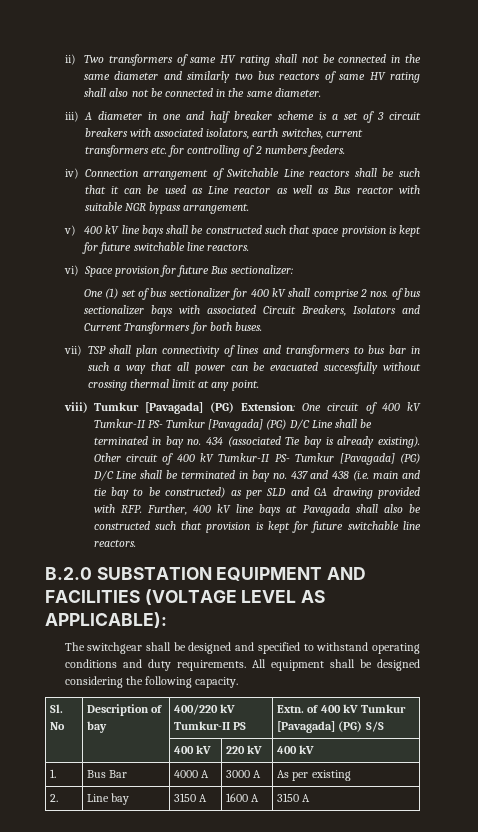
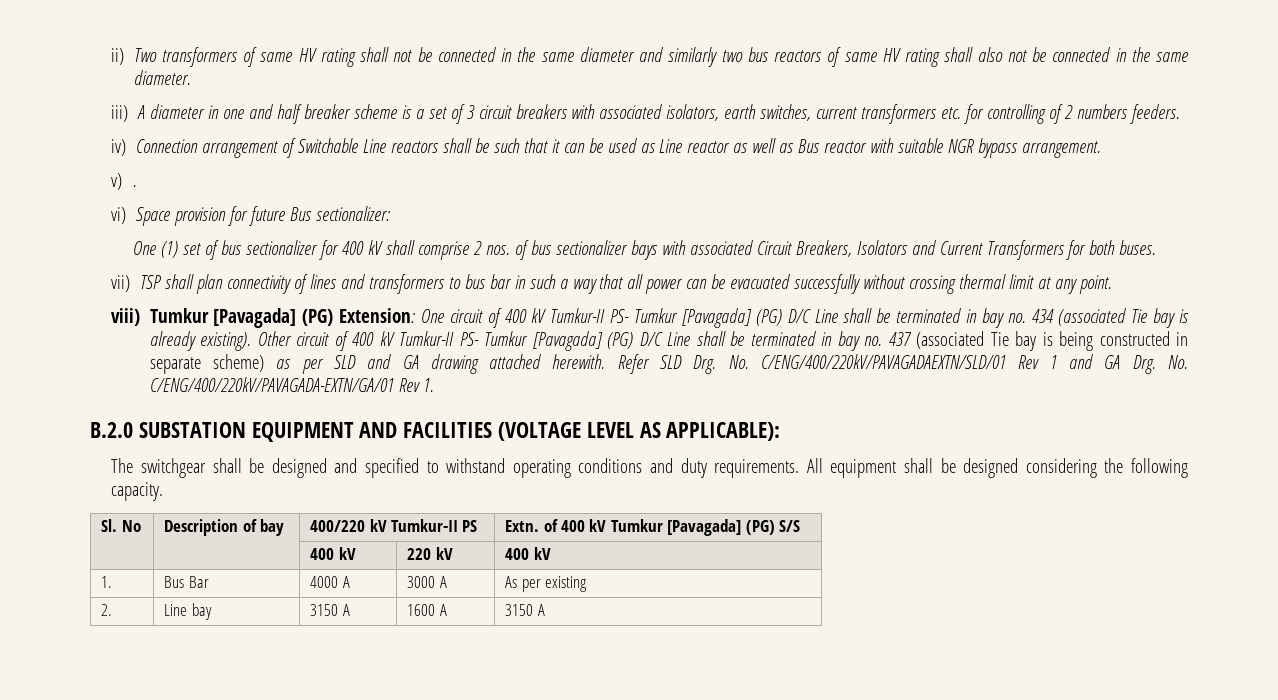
- v) 400 kV line bays shall be constructed such that space provision is kept for future switchable line reactors.
+ v) .
- Other circuit of 400 kV Tumkur-II PS- Tumkur [Pavagada] (PG) D/C Line shall be terminated in bay no. 437 and 438 (i.e. main and tie bay to be constructed) as per SLD and GA drawing provided with RFP. Further, 400 kV line bays at Pavagada shall also be constructed such that provision is kept for future switchable line reactors.
+ Other circuit of 400 kV Tumkur-II PS- Tumkur [Pavagada] (PG) D/C Line shall be terminated in bay no. 437 (associated Tie bay is being constructed in separate scheme) as per SLD and GA drawing attached herewith. Refer SLD Drg. No. C/ENG/400/220kV/PAVAGADAEXTN/SLD/01 Rev 1 and GA Drg. No. C/ENG/400/220kV/PAVAGADA-EXTN/GA/01 Rev 1.

